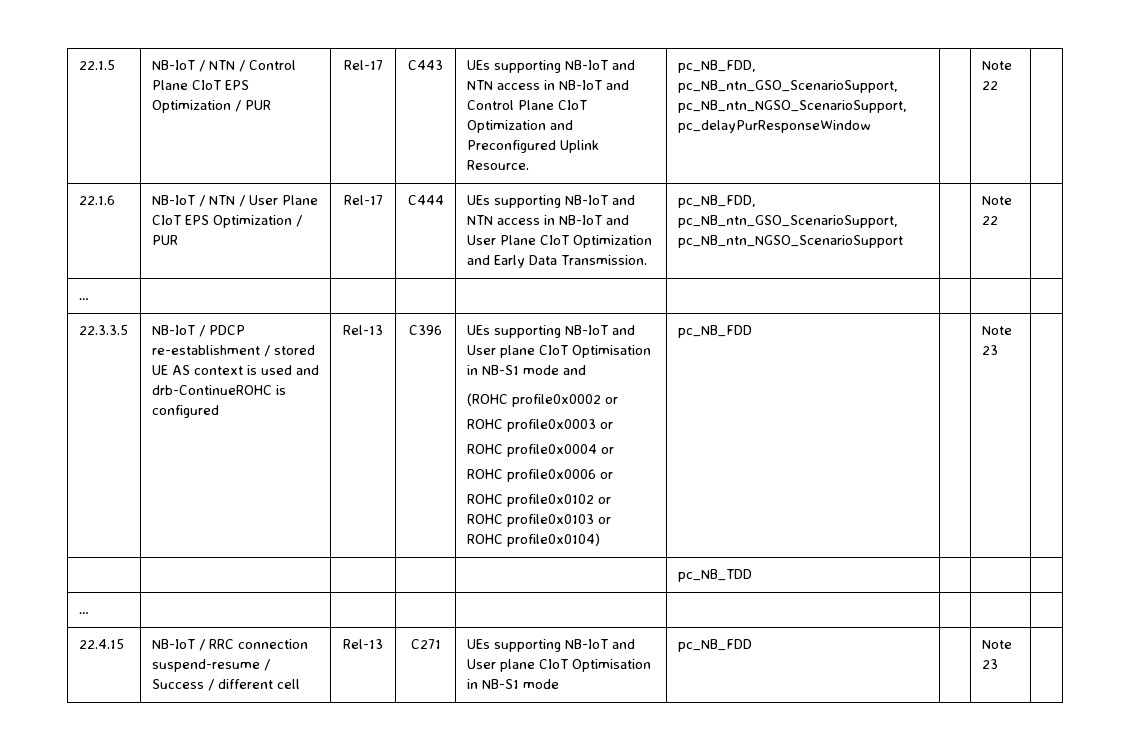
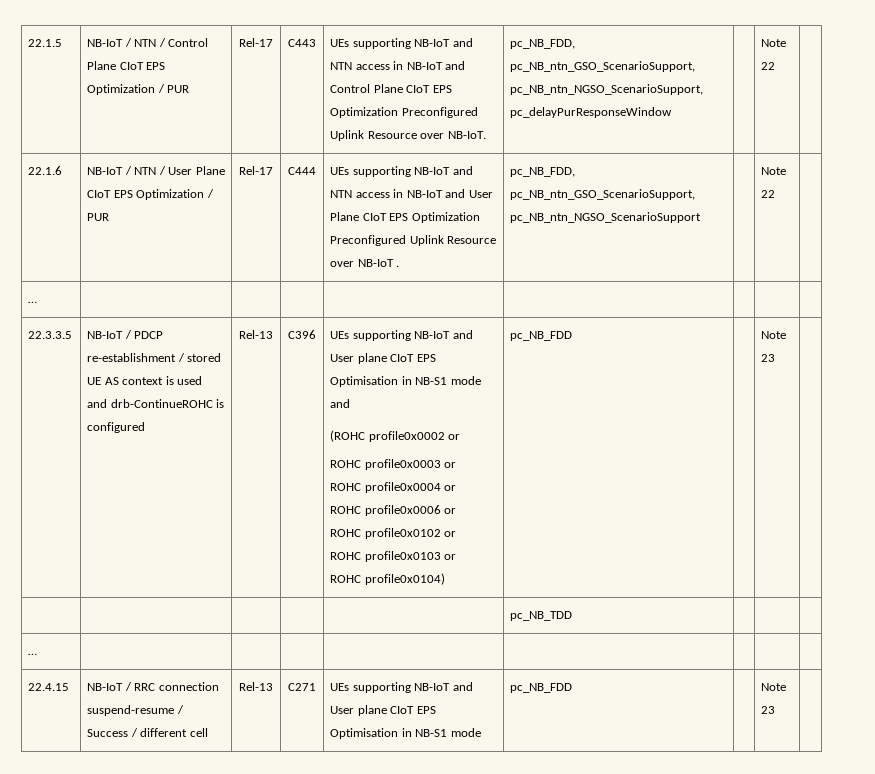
- 22.1.5 | NB-IoT / NTN / Control Plane CIoT EPS Optimization / PUR | Rel-17 | C443 | UEs supporting NB-IoT and NTN access in NB-IoT and Control Plane CIoT Optimization and Preconfigured Uplink Resource. | pc_NB_FDD, pc_NB_ntn_GSO_ScenarioSupport, pc_NB_ntn_NGSO_ScenarioSupport, pc_delayPurResponseWindow | | Note 22 |
+ 22.1.5 | NB-IoT / NTN / Control Plane CIoT EPS Optimization / PUR | Rel-17 | C443 | UEs supporting NB-IoT and NTN access in NB-IoT and Control Plane CIoT EPS Optimization Preconfigured Uplink Resource over NB-IoT. | pc_NB_FDD, pc_NB_ntn_GSO_ScenarioSupport, pc_NB_ntn_NGSO_ScenarioSupport, pc_delayPurResponseWindow | | Note 22 |
- 22.1.6 | NB-IoT / NTN / User Plane CIoT EPS Optimization / PUR | Rel-17 | C444 | UEs supporting NB-IoT and NTN access in NB-IoT and User Plane CIoT Optimization and Early Data Transmission. | pc_NB_FDD, pc_NB_ntn_GSO_ScenarioSupport, pc_NB_ntn_NGSO_ScenarioSupport | | Note 22 |
+ 22.1.6 | NB-IoT / NTN / User Plane CIoT EPS Optimization / PUR | Rel-17 | C444 | UEs supporting NB-IoT and NTN access in NB-IoT and User Plane CIoT EPS Optimization Preconfigured Uplink Resource over NB-IoT . | pc_NB_FDD, pc_NB_ntn_GSO_ScenarioSupport, pc_NB_ntn_NGSO_ScenarioSupport | | Note 22 |
- UEs supporting NB-IoT and User plane CIoT Optimisation in NB-S1 mode and
+ UEs supporting NB-IoT and User plane CIoT EPS Optimisation in NB-S1 mode and
- 22.4.15 | NB-IoT / RRC connection suspend-resume / Success / different cell | Rel-13 | C271 | UEs supporting NB-IoT and User plane CIoT Optimisation in NB-S1 mode | pc_NB_FDD | | Note 23 |
+ 22.4.15 | NB-IoT / RRC connection suspend-resume / Success / different cell | Rel-13 | C271 | UEs supporting NB-IoT and User plane CIoT EPS Optimisation in NB-S1 mode | pc_NB_FDD | | Note 23 |

